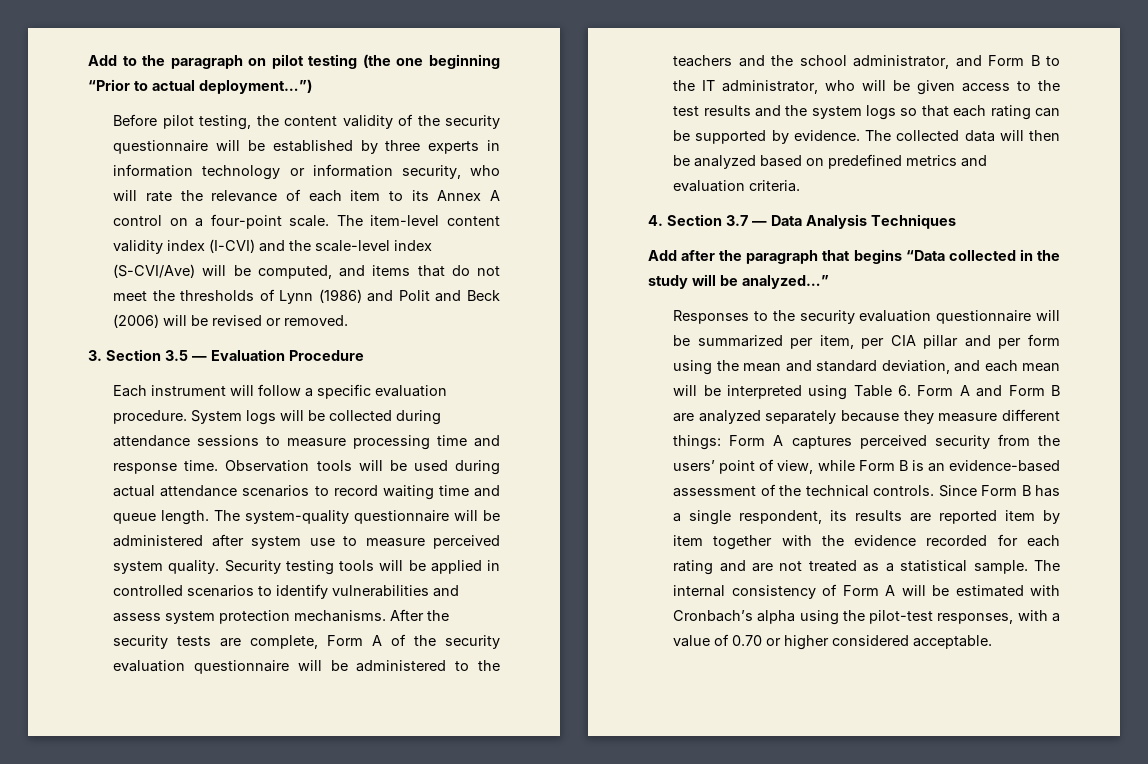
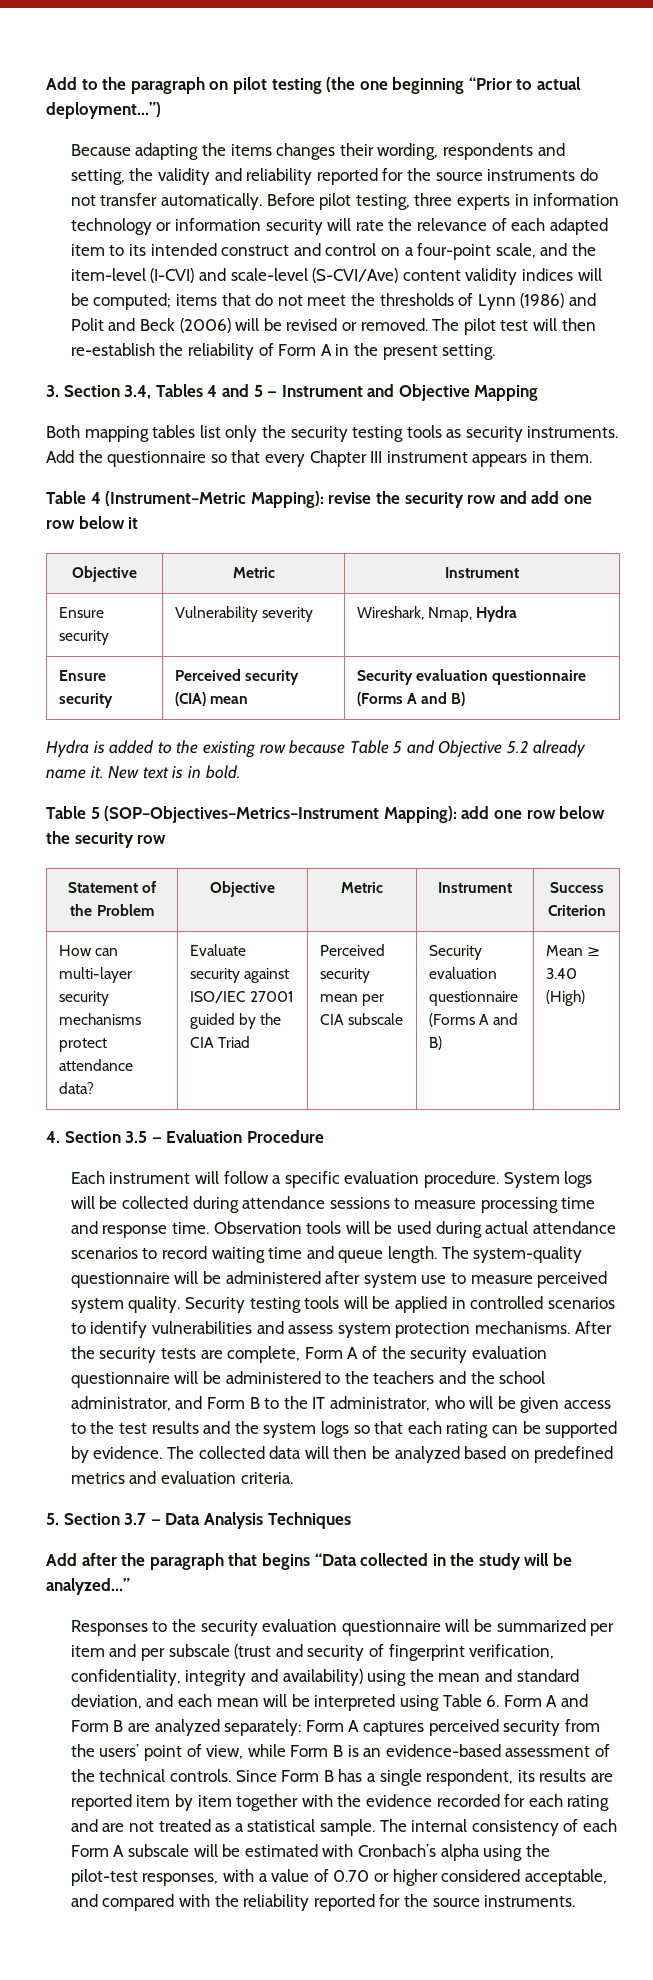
- Before pilot testing, the content validity of the security questionnaire will be established by three experts in information technology or information security, who will rate the relevance of each item to its Annex A control on a four-point scale. The item-level content validity index (I-CVI) and the scale-level index (S-CVI/Ave) will be computed, and items that do not meet the thresholds of Lynn (1986) and Polit and Beck (2006) will be revised or removed.
- 3. Section 3.5 — Evaluation Procedure
+ Because adapting the items changes their wording, respondents and setting, the validity and reliability reported for the source instruments do not transfer automatically. Before pilot testing, three experts in information technology or information security will rate the relevance of each adapted item to its intended construct and control on a four-point scale, and the item-level (I-CVI) and scale-level (S-CVI/Ave) content validity indices will be computed; items that do not meet the thresholds of Lynn (1986) and Polit and Beck (2006) will be revised or removed. The pilot test will then re-establish the reliability of Form A in the present setting.
+ 3. Section 3.4, Tables 4 and 5 — Instrument and Objective Mapping
+ Both mapping tables list only the security testing tools as security instruments. Add the questionnaire so that every Chapter III instrument appears in them.
+ Table 4 (Instrument–Metric Mapping): revise the security row and add one row below it
+ Objective | Metric | Instrument
+ Ensure security | Vulnerability severity | Wireshark, Nmap, Hydra
+ Ensure security | Perceived security (CIA) mean | Security evaluation questionnaire (Forms A and B)
+ Hydra is added to the existing row because Table 5 and Objective 5.2 already name it. New text is in bold.
+ Table 5 (SOP–Objectives–Metrics–Instrument Mapping): add one row below the security row
+ Statement of the Problem | Objective | Metric | Instrument | Success Criterion
+ How can multi-layer security mechanisms protect attendance data? | Evaluate security against ISO/IEC 27001 guided by the CIA Triad | Perceived security mean per CIA subscale | Security evaluation questionnaire (Forms A and B) | Mean ≥ 3.40 (High)
+ 4. Section 3.5 — Evaluation Procedure
- 4. Section 3.7 — Data Analysis Techniques
+ 5. Section 3.7 — Data Analysis Techniques
- Responses to the security evaluation questionnaire will be summarized per item, per CIA pillar and per form using the mean and standard deviation, and each mean will be interpreted using Table 6. Form A and Form B are analyzed separately because they measure different things: Form A captures perceived security from the users’ point of view, while Form B is an evidence-based assessment of the technical controls.
+ Responses to the security evaluation questionnaire will be summarized per item and per subscale (trust and security of fingerprint verification, confidentiality, integrity and availability) using the mean and standard deviation, and each mean will be interpreted using Table 6. Form A and Form B are analyzed separately: Form A captures perceived security from the users’ point of view, while Form B is an evidence-based assessment of the technical controls.
- The internal consistency of Form A will be estimated with Cronbach’s alpha using the pilot-test responses, with a value of 0.70 or higher considered acceptable.
+ The internal consistency of each Form A subscale will be estimated with Cronbach’s alpha using the pilot-test responses, with a value of 0.70 or higher considered acceptable, and compared with the reliability reported for the source instruments.

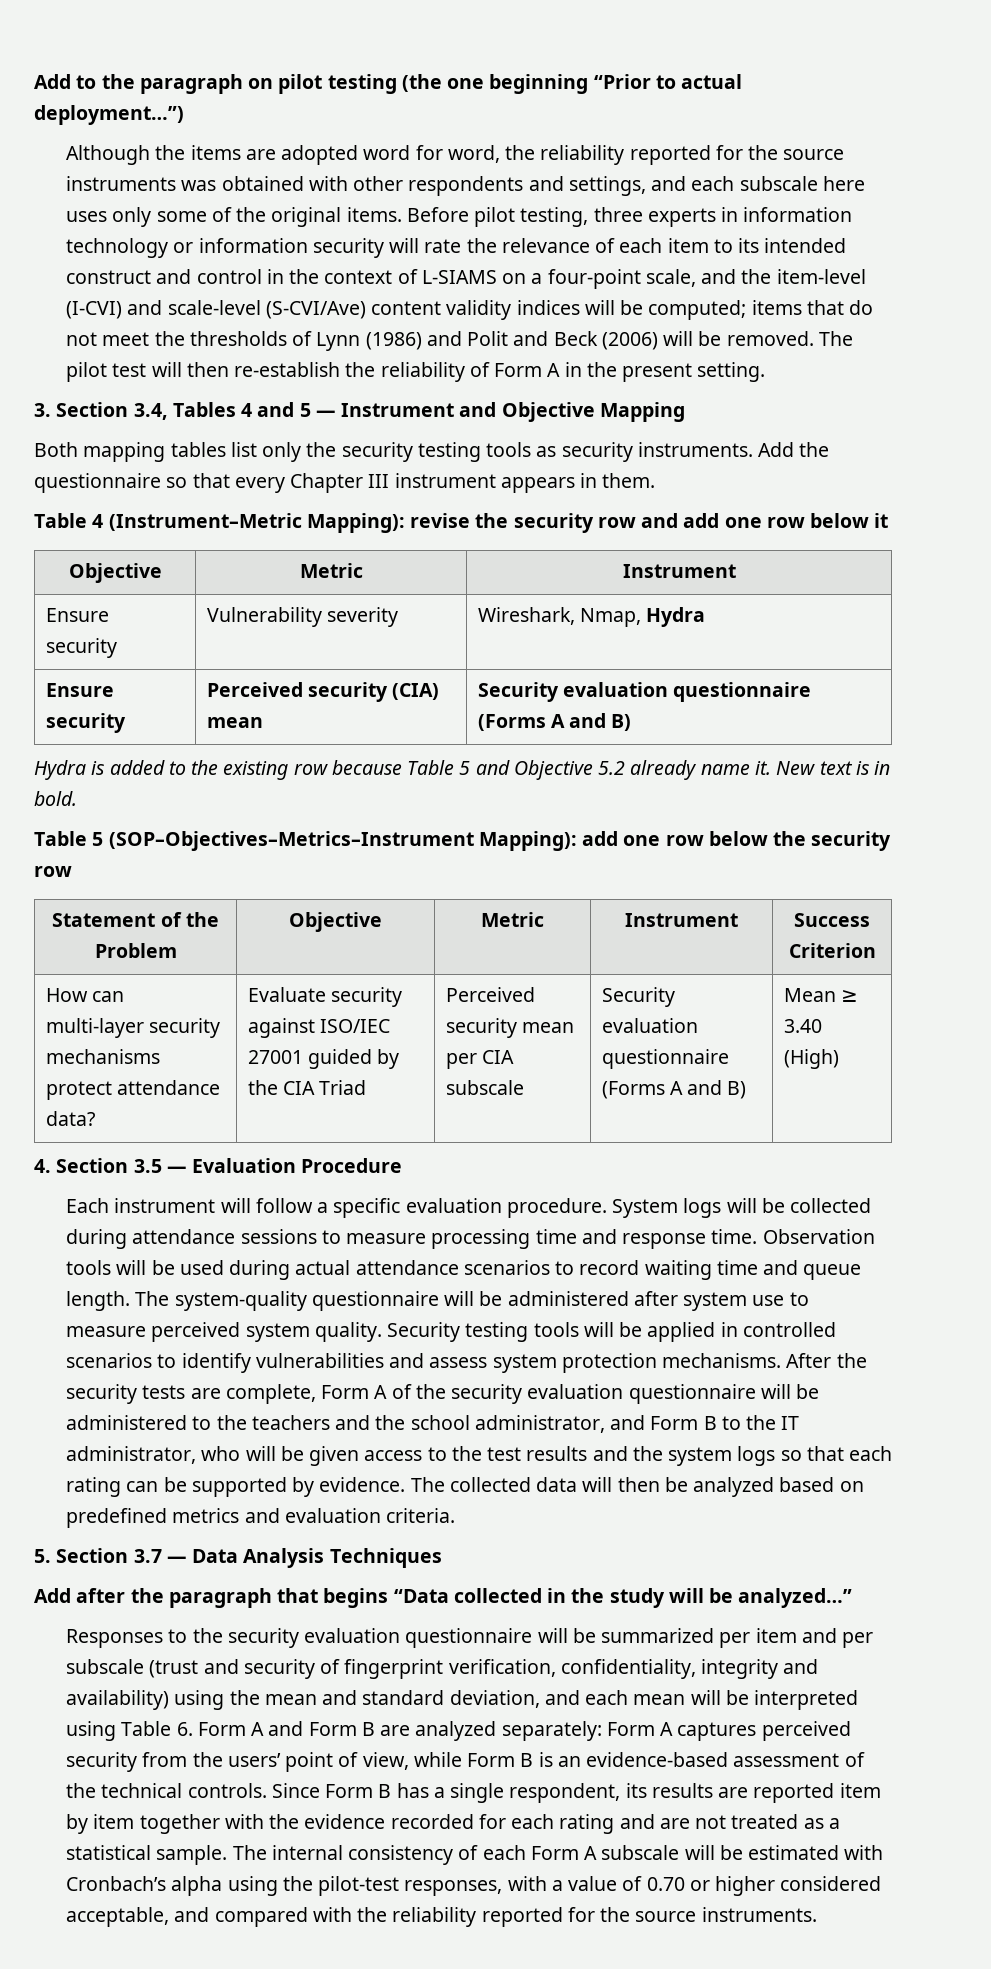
- Because adapting the items changes their wording, respondents and setting, the validity and reliability reported for the source instruments do not transfer automatically.
+ Although the items are adopted word for word, the reliability reported for the source instruments was obtained with other respondents and settings, and each subscale here uses only some of the original items.
- Before pilot testing, three experts in information technology or information security will rate the relevance of each adapted item to its intended construct and control on a four-point scale, and the item-level (I-CVI) and scale-level (S-CVI/Ave) content validity indices will be computed; items that do not meet the thresholds of Lynn (1986) and Polit and Beck (2006) will be revised or removed.
+ Before pilot testing, three experts in information technology or information security will rate the relevance of each item to its intended construct and control in the context of L-SIAMS on a four-point scale, and the item-level (I-CVI) and scale-level (S-CVI/Ave) content validity indices will be computed; items that do not meet the thresholds of Lynn (1986) and Polit and Beck (2006) will be removed.

